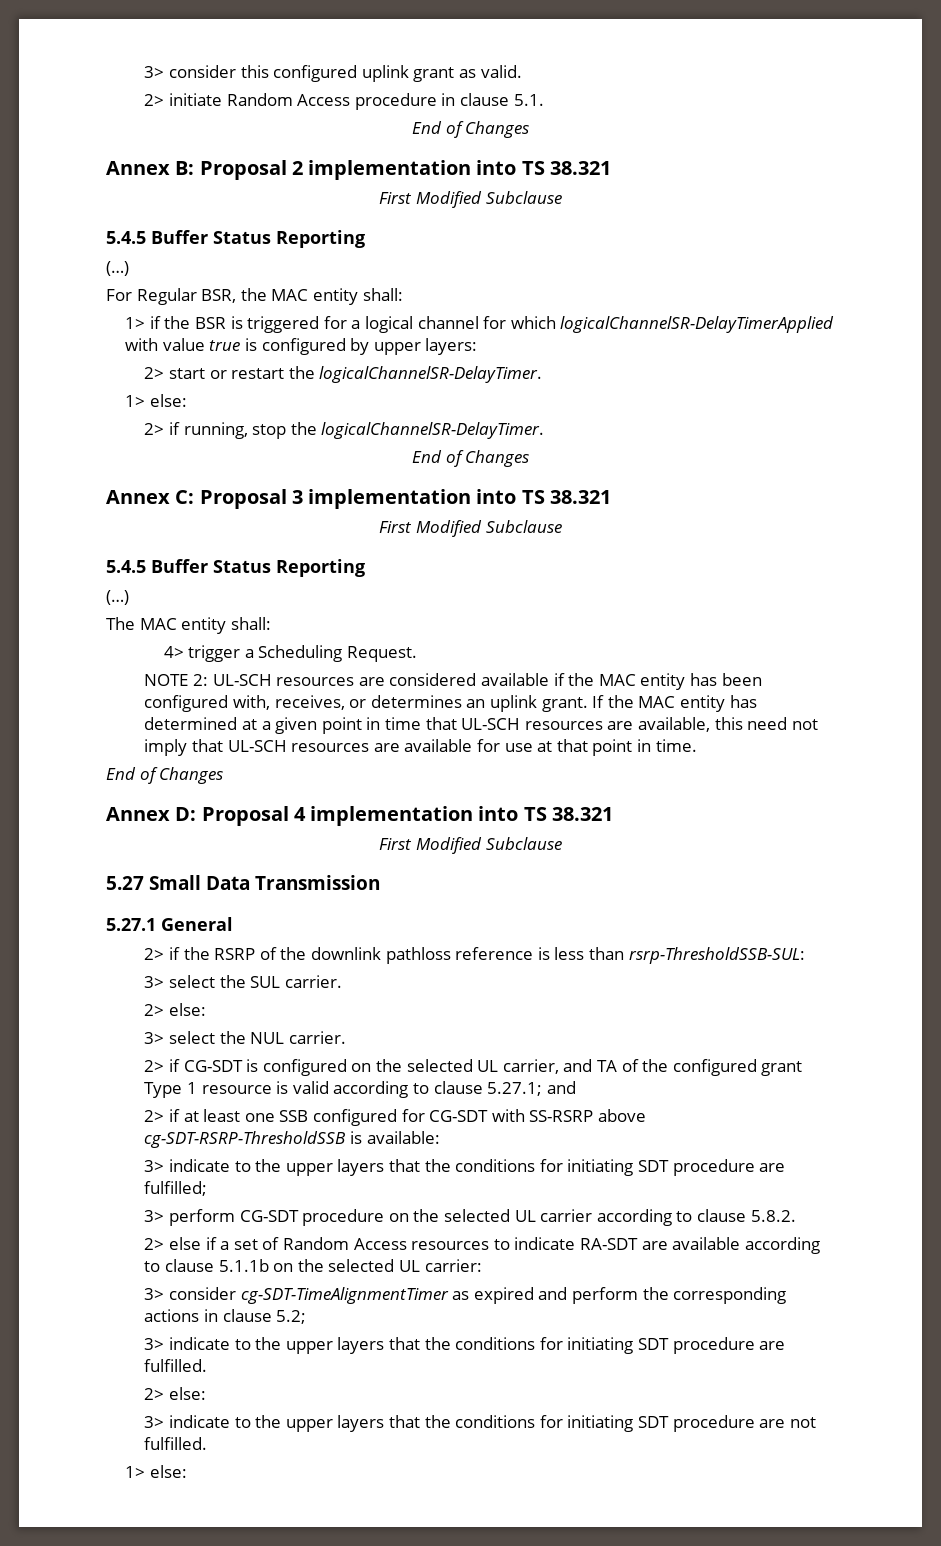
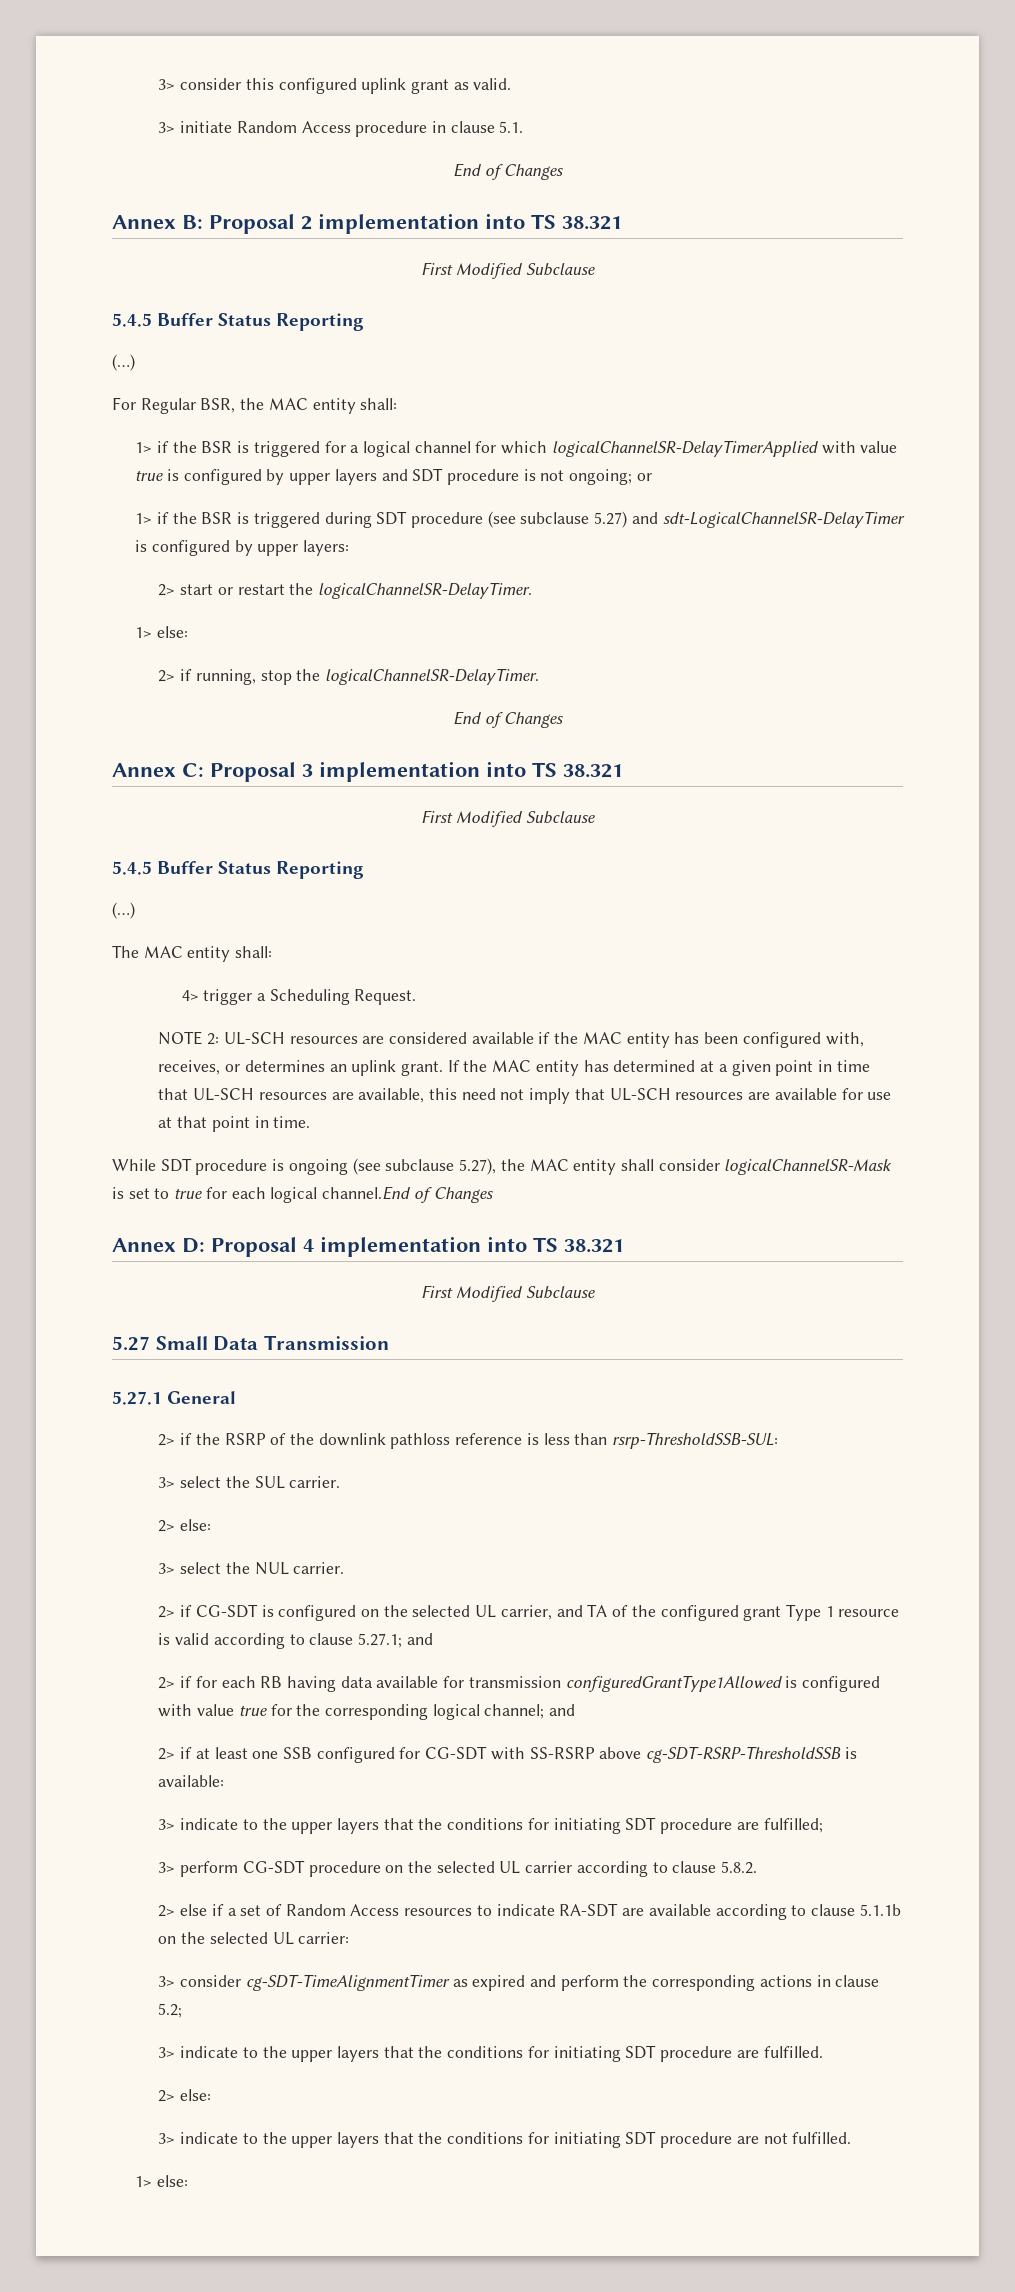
- 2> initiate Random Access procedure in clause 5.1.
+ 3> initiate Random Access procedure in clause 5.1.
- 1> if the BSR is triggered for a logical channel for which logicalChannelSR-DelayTimerApplied with value true is configured by upper layers:
+ 1> if the BSR is triggered for a logical channel for which logicalChannelSR-DelayTimerApplied with value true is configured by upper layers and SDT procedure is not ongoing; or
+ 1> if the BSR is triggered during SDT procedure (see subclause 5.27) and sdt-LogicalChannelSR-DelayTimer is configured by upper layers:
  If the MAC entity has determined at a given point in time that UL-SCH resources are available, this need not imply that UL-SCH resources are available for use at that point in time.
- End of Changes
+ While SDT procedure is ongoing (see subclause 5.27), the MAC entity shall consider logicalChannelSR-Mask is set to true for each logical channel.End of Changes
+ 2> if for each RB having data available for transmission configuredGrantType1Allowed is configured with value true for the corresponding logical channel; and

